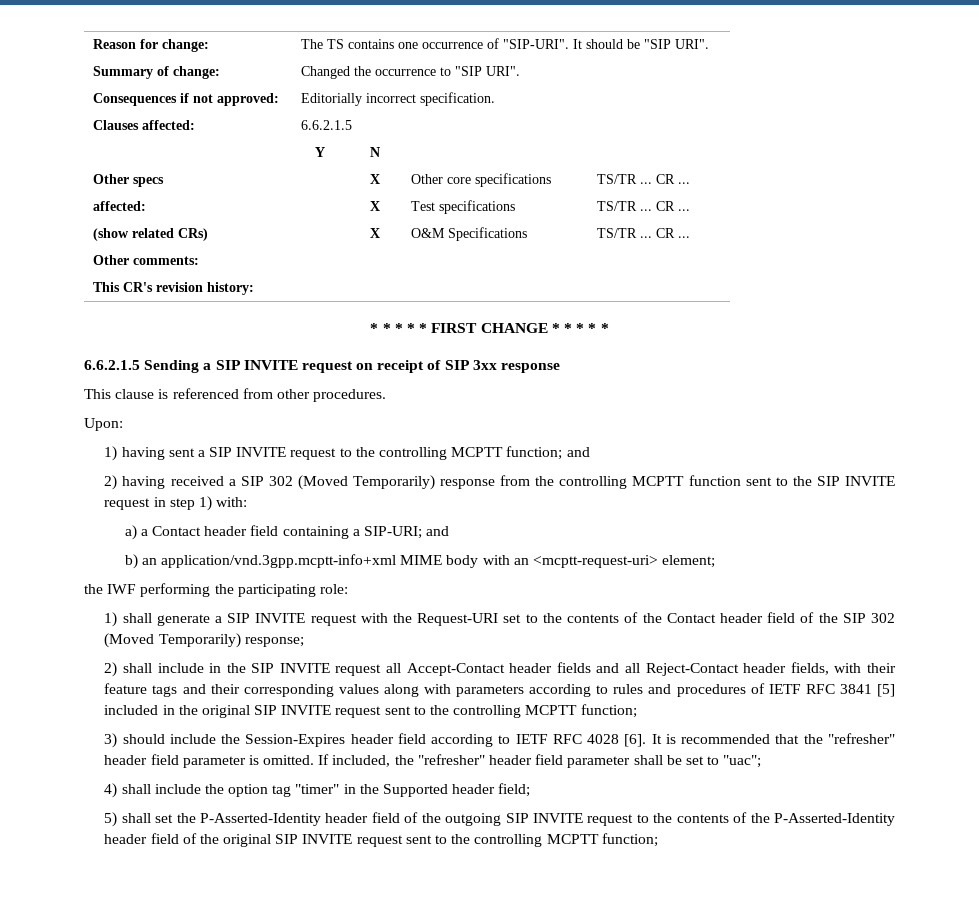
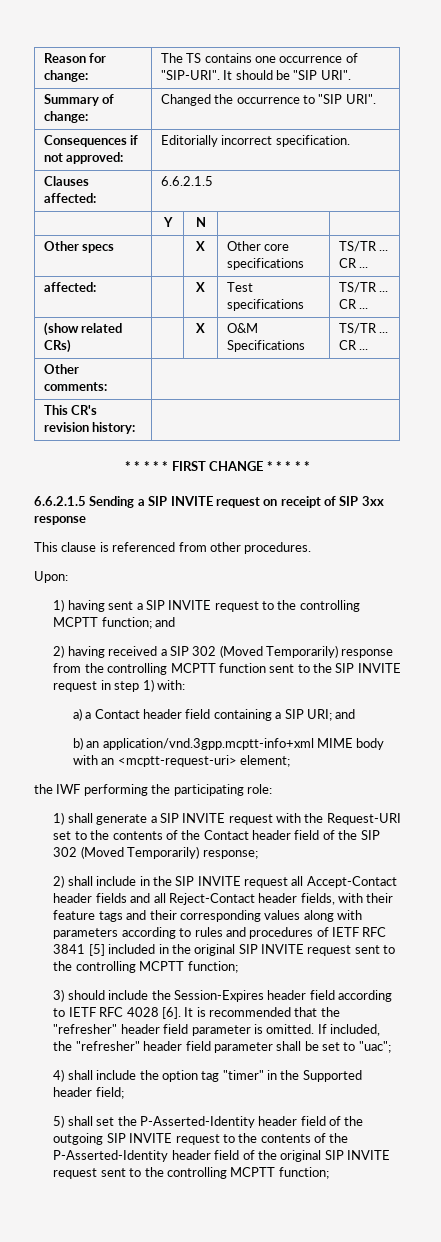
- a) a Contact header field containing a SIP-URI; and
+ a) a Contact header field containing a SIP URI; and

